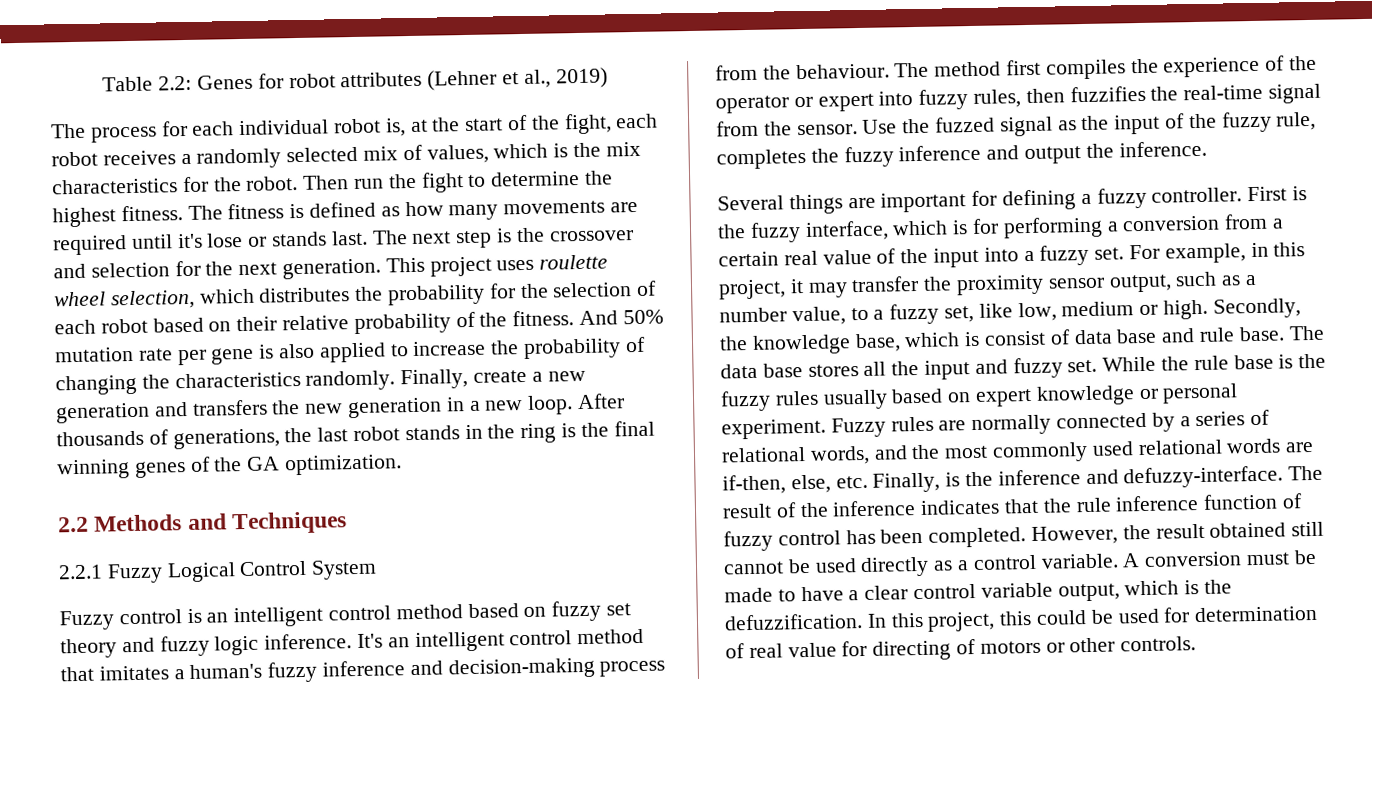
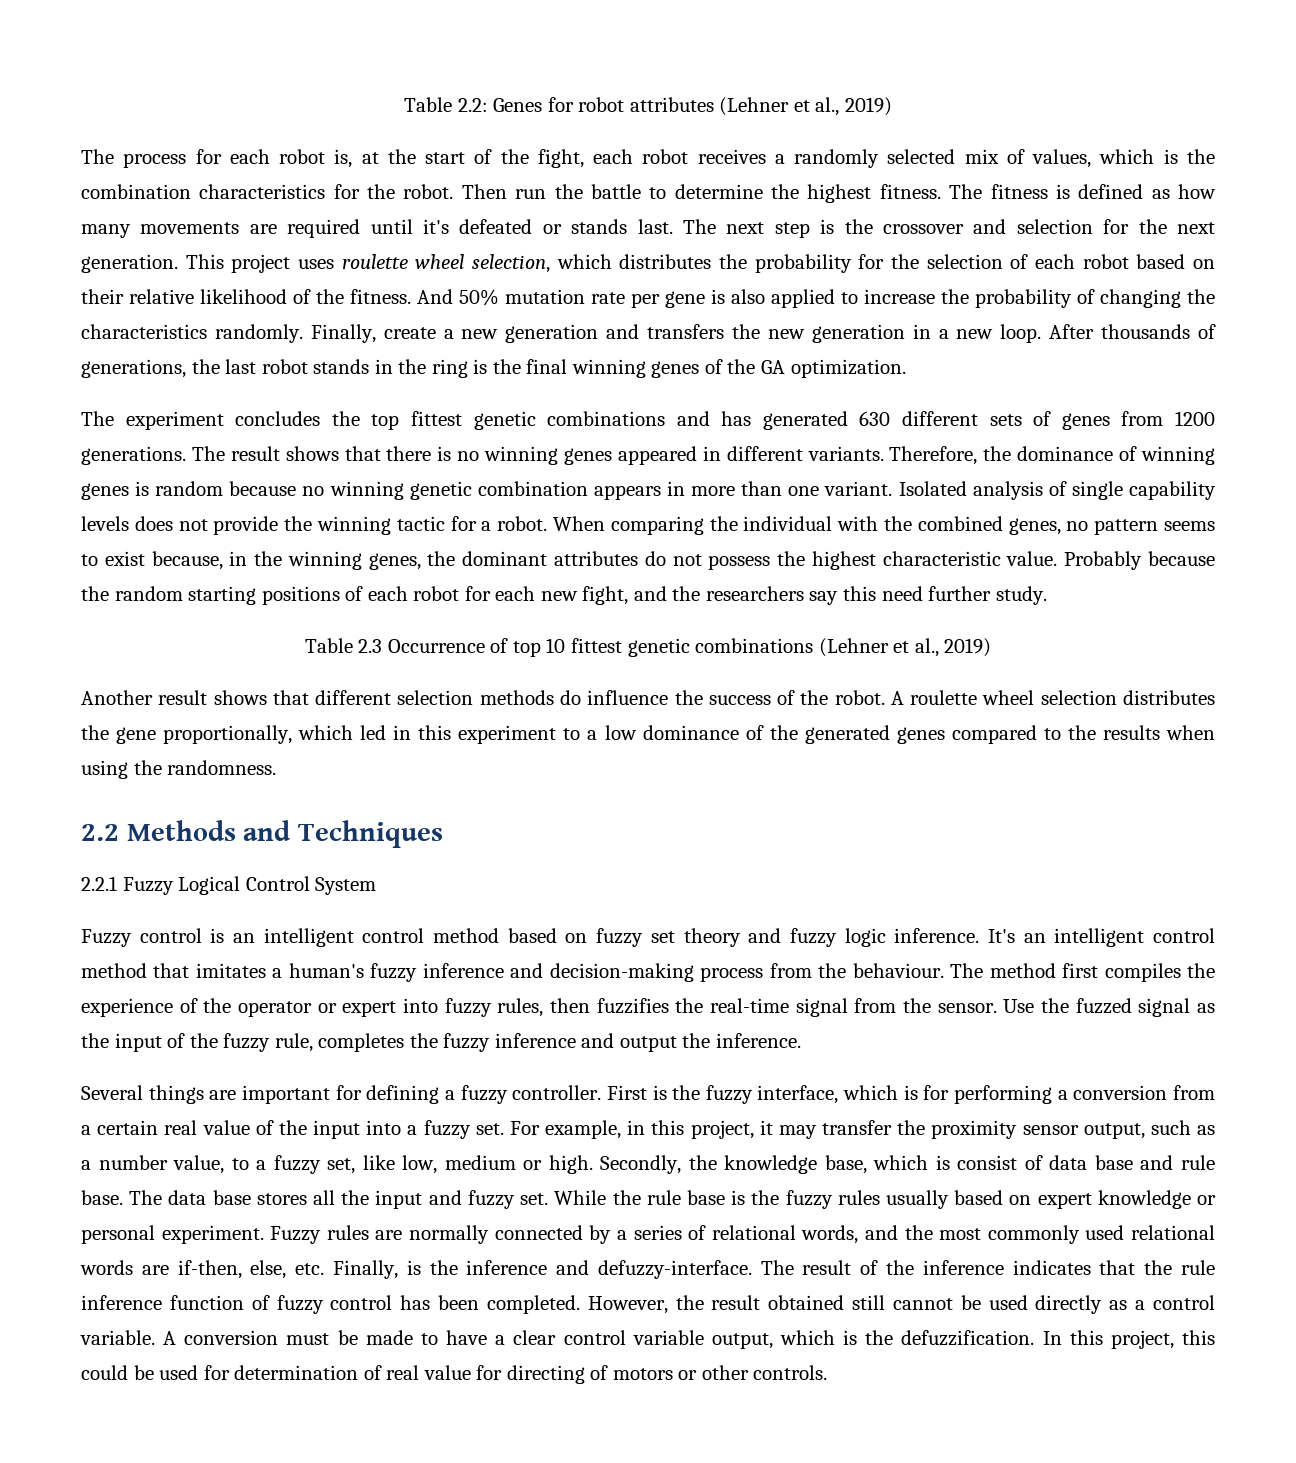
- The process for each individual robot is, at the start of the fight, each robot receives a randomly selected mix of values, which is the mix characteristics for the robot.
+ The process for each robot is, at the start of the fight, each robot receives a randomly selected mix of values, which is the combination characteristics for the robot.
- Then run the fight to determine the highest fitness.
+ Then run the battle to determine the highest fitness.
- The fitness is defined as how many movements are required until it's lose or stands last.
+ The fitness is defined as how many movements are required until it's defeated or stands last.
- This project uses roulette wheel selection, which distributes the probability for the selection of each robot based on their relative probability of the fitness.
+ This project uses roulette wheel selection, which distributes the probability for the selection of each robot based on their relative likelihood of the fitness.
+ The experiment concludes the top fittest genetic combinations and has generated 630 different sets of genes from 1200 generations. The result shows that there is no winning genes appeared in different variants. Therefore, the dominance of winning genes is random because no winning genetic combination appears in more than one variant. Isolated analysis of single capability levels does not provide the winning tactic for a robot. When comparing the individual with the combined genes, no pattern seems to exist because, in the winning genes, the dominant attributes do not possess the highest characteristic value. Probably because the random starting positions of each robot for each new fight, and the researchers say this need further study.
+ Table 2.3 Occurrence of top 10 fittest genetic combinations (Lehner et al., 2019)
+ Another result shows that different selection methods do influence the success of the robot. A roulette wheel selection distributes the gene proportionally, which led in this experiment to a low dominance of the generated genes compared to the results when using the randomness.

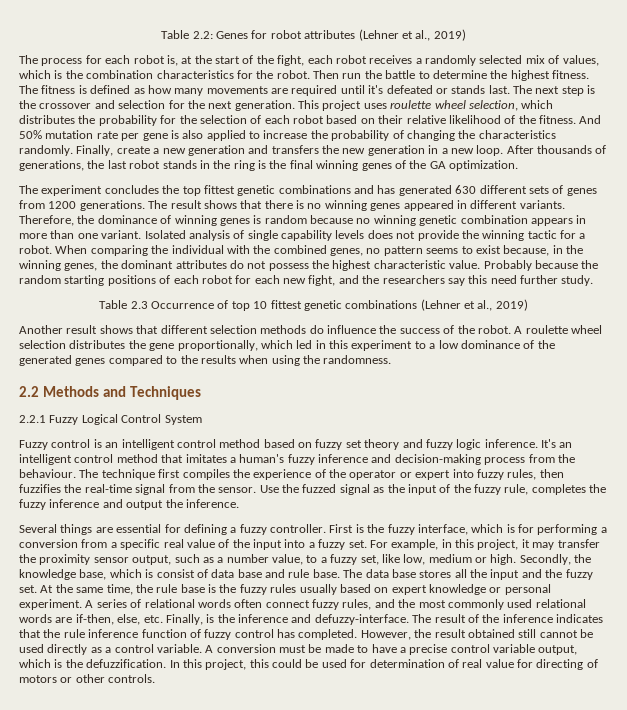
- The method first compiles the experience of the operator or expert into fuzzy rules, then fuzzifies the real-time signal from the sensor.
+ The technique first compiles the experience of the operator or expert into fuzzy rules, then fuzzifies the real-time signal from the sensor.
- Several things are important for defining a fuzzy controller.
+ Several things are essential for defining a fuzzy controller.
- First is the fuzzy interface, which is for performing a conversion from a certain real value of the input into a fuzzy set.
+ First is the fuzzy interface, which is for performing a conversion from a specific real value of the input into a fuzzy set.
- The data base stores all the input and fuzzy set. While the rule base is the fuzzy rules usually based on expert knowledge or personal experiment.
+ The data base stores all the input and the fuzzy set. At the same time, the rule base is the fuzzy rules usually based on expert knowledge or personal experiment.
- Fuzzy rules are normally connected by a series of relational words, and the most commonly used relational words are if-then, else, etc. Finally, is the inference and defuzzy-interface.
+ A series of relational words often connect fuzzy rules, and the most commonly used relational words are if-then, else, etc. Finally, is the inference and defuzzy-interface.
- The result of the inference indicates that the rule inference function of fuzzy control has been completed.
+ The result of the inference indicates that the rule inference function of fuzzy control has completed.
- A conversion must be made to have a clear control variable output, which is the defuzzification.
+ A conversion must be made to have a precise control variable output, which is the defuzzification.

